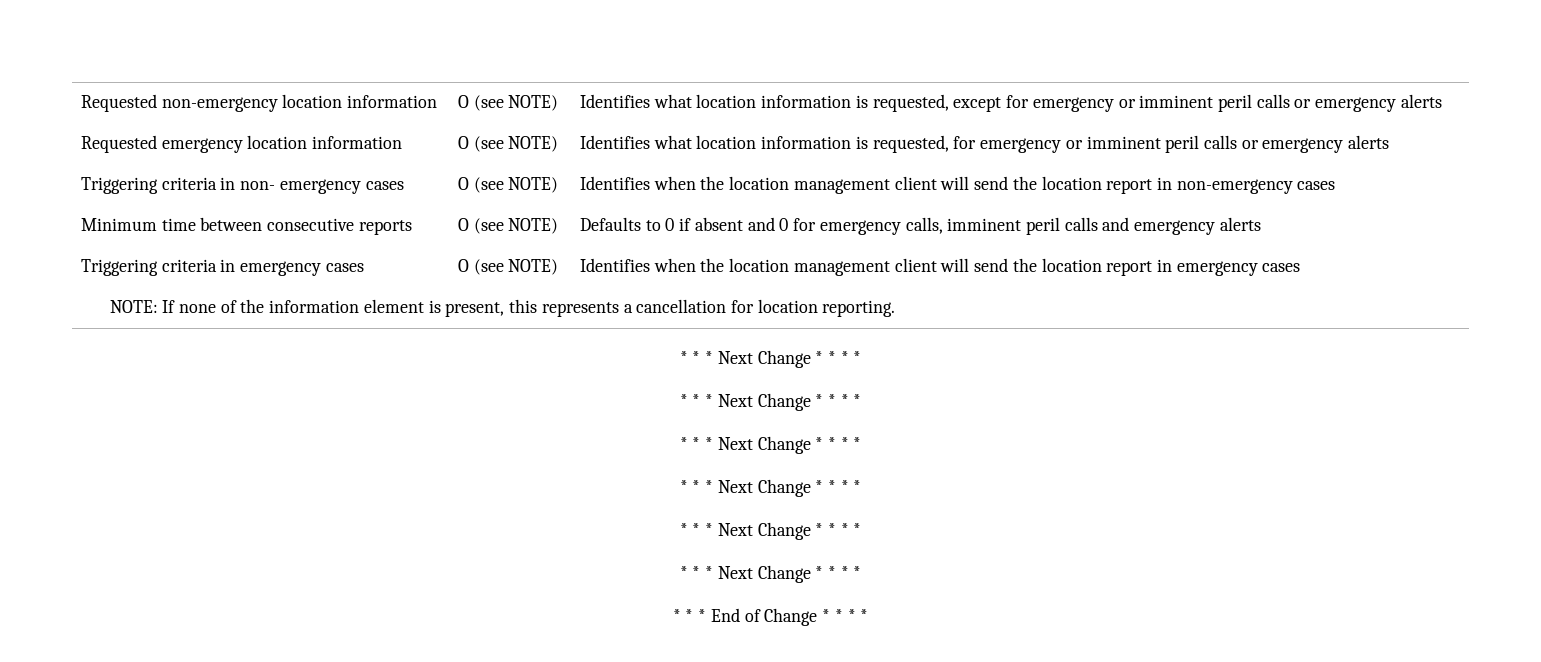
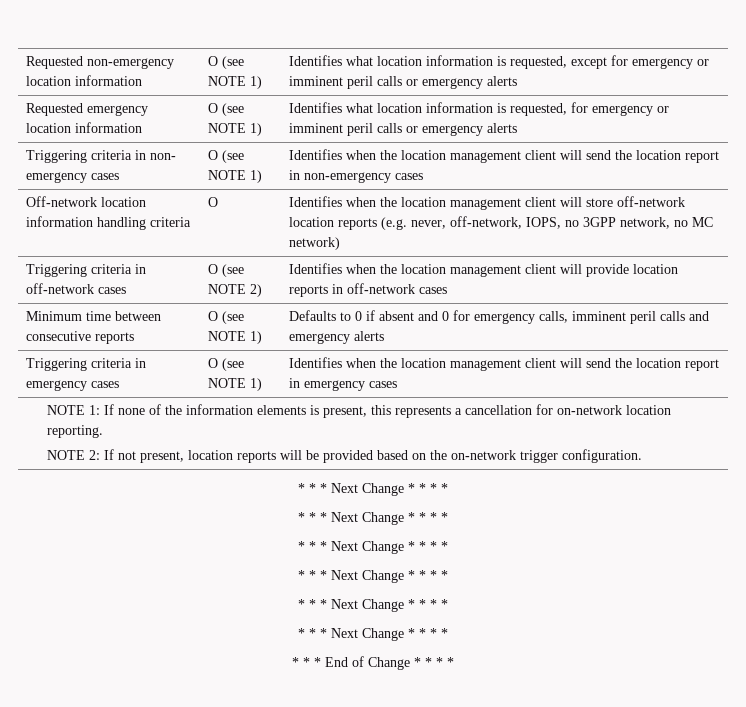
- Requested non-emergency location information | O (see NOTE) | Identifies what location information is requested, except for emergency or imminent peril calls or emergency alerts
+ Requested non-emergency location information | O (see NOTE 1) | Identifies what location information is requested, except for emergency or imminent peril calls or emergency alerts
- Requested emergency location information | O (see NOTE) | Identifies what location information is requested, for emergency or imminent peril calls or emergency alerts
+ Requested emergency location information | O (see NOTE 1) | Identifies what location information is requested, for emergency or imminent peril calls or emergency alerts
- Triggering criteria in non- emergency cases | O (see NOTE) | Identifies when the location management client will send the location report in non-emergency cases
+ Triggering criteria in non- emergency cases | O (see NOTE 1) | Identifies when the location management client will send the location report in non-emergency cases
+ Off-network location information handling criteria | O | Identifies when the location management client will store off-network location reports (e.g. never, off-network, IOPS, no 3GPP network, no MC network)
+ Triggering criteria in off-network cases | O (see NOTE 2) | Identifies when the location management client will provide location reports in off-network cases
- Minimum time between consecutive reports | O (see NOTE) | Defaults to 0 if absent and 0 for emergency calls, imminent peril calls and emergency alerts
+ Minimum time between consecutive reports | O (see NOTE 1) | Defaults to 0 if absent and 0 for emergency calls, imminent peril calls and emergency alerts
- Triggering criteria in emergency cases | O (see NOTE) | Identifies when the location management client will send the location report in emergency cases
+ Triggering criteria in emergency cases | O (see NOTE 1) | Identifies when the location management client will send the location report in emergency cases
- NOTE: If none of the information element is present, this represents a cancellation for location reporting.
+ NOTE 1: If none of the information elements is present, this represents a cancellation for on-network location reporting.
+ NOTE 2: If not present, location reports will be provided based on the on-network trigger configuration.

